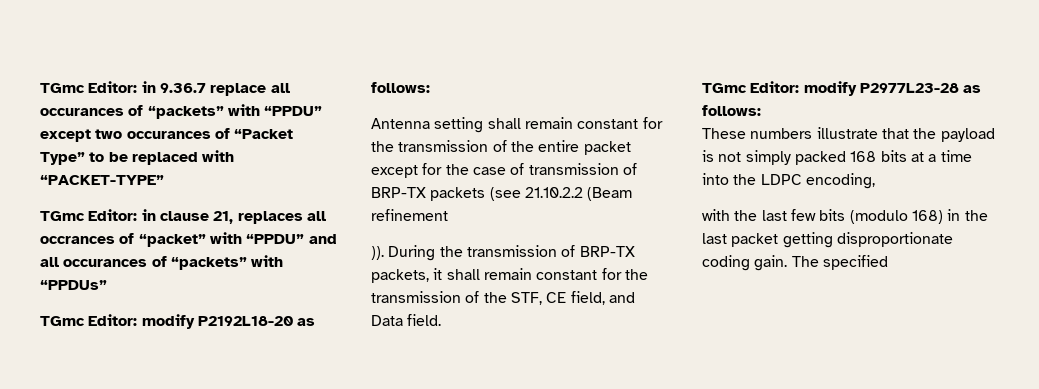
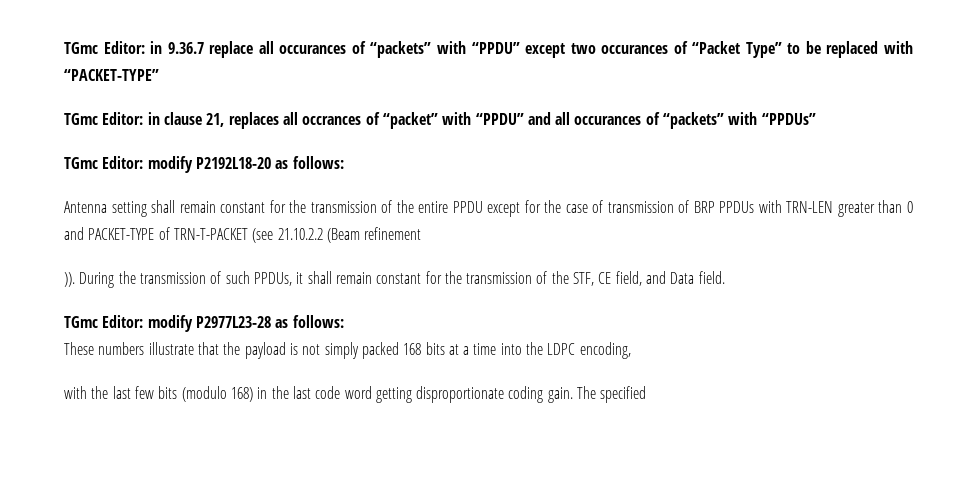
- Antenna setting shall remain constant for the transmission of the entire packet except for the case of transmission of BRP-TX packets (see 21.10.2.2 (Beam refinement
+ Antenna setting shall remain constant for the transmission of the entire PPDU except for the case of transmission of BRP PPDUs with TRN-LEN greater than 0 and PACKET-TYPE of TRN-T-PACKET (see 21.10.2.2 (Beam refinement
- During the transmission of BRP-TX packets, it shall remain constant for the transmission of the STF, CE field, and Data field.
+ During the transmission of such PPDUs, it shall remain constant for the transmission of the STF, CE field, and Data field.
- with the last few bits (modulo 168) in the last packet getting disproportionate coding gain.
+ with the last few bits (modulo 168) in the last code word getting disproportionate coding gain.

